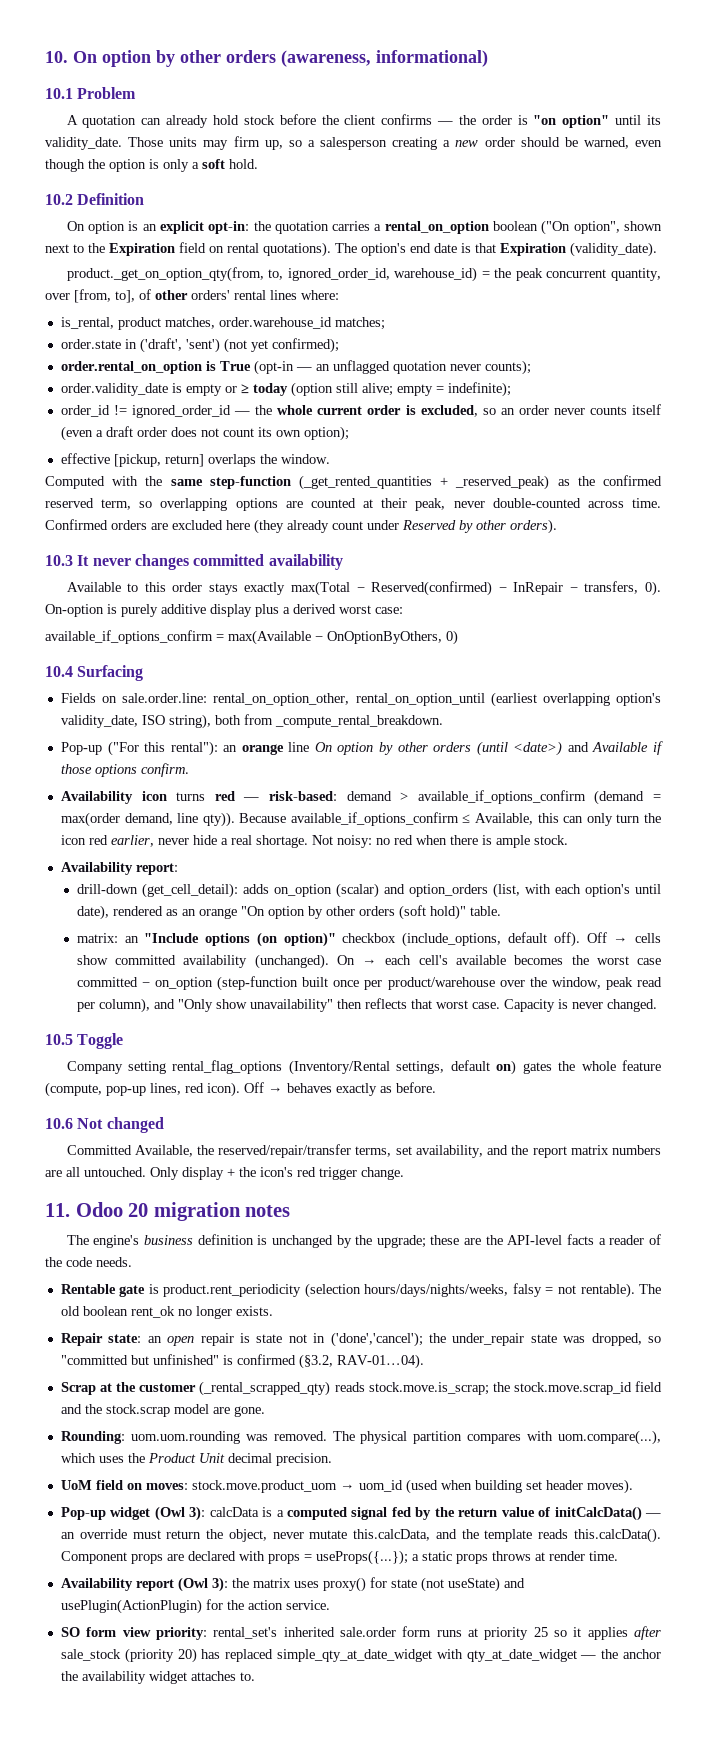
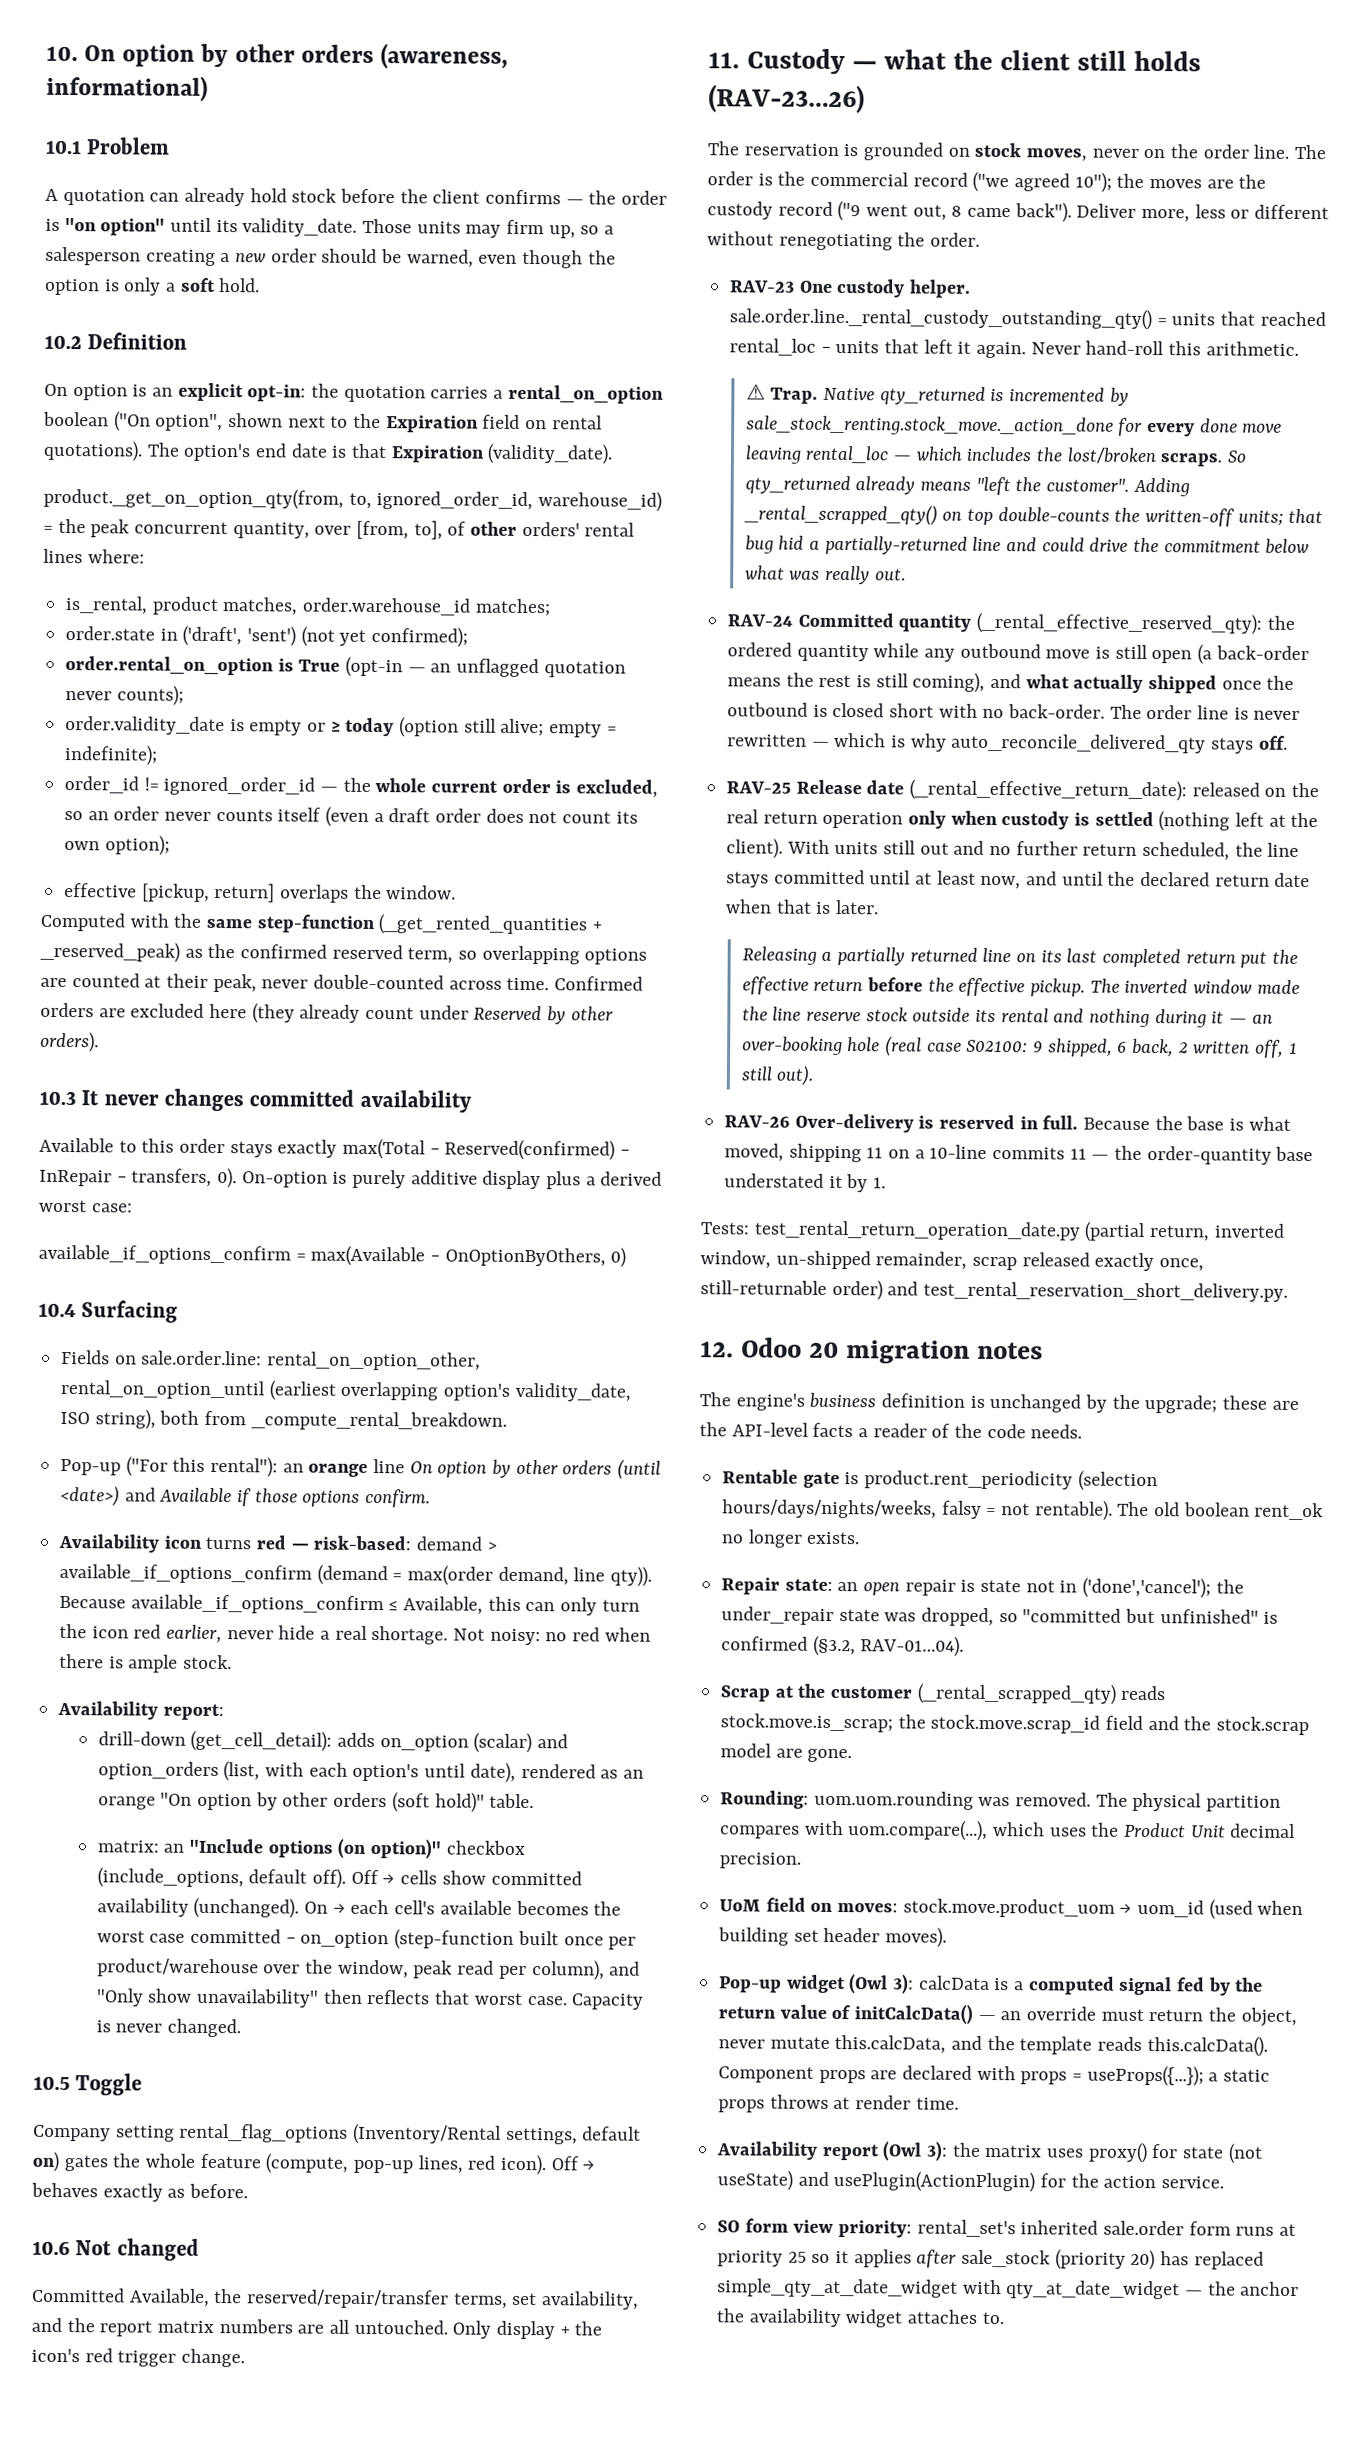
- 11. Odoo 20 migration notes
+ 11. Custody — what the client still holds (RAV-23…26)
+ The reservation is grounded on stock moves, never on the order line. The order is the commercial record ("we agreed 10"); the moves are the custody record ("9 went out, 8 came back"). Deliver more, less or different without renegotiating the order.
+ RAV-23 One custody helper. sale.order.line._rental_custody_outstanding_qty() = units that reached rental_loc − units that left it again. Never hand-roll this arithmetic.
+ ⚠ Trap. Native qty_returned is incremented by sale_stock_renting.stock_move._action_done for every done move leaving rental_loc — which includes the lost/broken scraps. So qty_returned already means "left the customer". Adding _rental_scrapped_qty() on top double-counts the written-off units; that bug hid a partially-returned line and could drive the commitment below what was really out.
+ RAV-24 Committed quantity (_rental_effective_reserved_qty): the ordered quantity while any outbound move is still open (a back-order means the rest is still coming), and what actually shipped once the outbound is closed short with no back-order. The order line is never rewritten — which is why auto_reconcile_delivered_qty stays off.
+ RAV-25 Release date (_rental_effective_return_date): released on the real return operation only when custody is settled (nothing left at the client). With units still out and no further return scheduled, the line stays committed until at least now, and until the declared return date when that is later.
+ Releasing a partially returned line on its last completed return put the effective return before the effective pickup. The inverted window made the line reserve stock outside its rental and nothing during it — an over-booking hole (real case S02100: 9 shipped, 6 back, 2 written off, 1 still out).
+ RAV-26 Over-delivery is reserved in full. Because the base is what moved, shipping 11 on a 10-line commits 11 — the order-quantity base understated it by 1.
+ Tests: test_rental_return_operation_date.py (partial return, inverted window, un-shipped remainder, scrap released exactly once, still-returnable order) and test_rental_reservation_short_delivery.py.
+ 12. Odoo 20 migration notes

